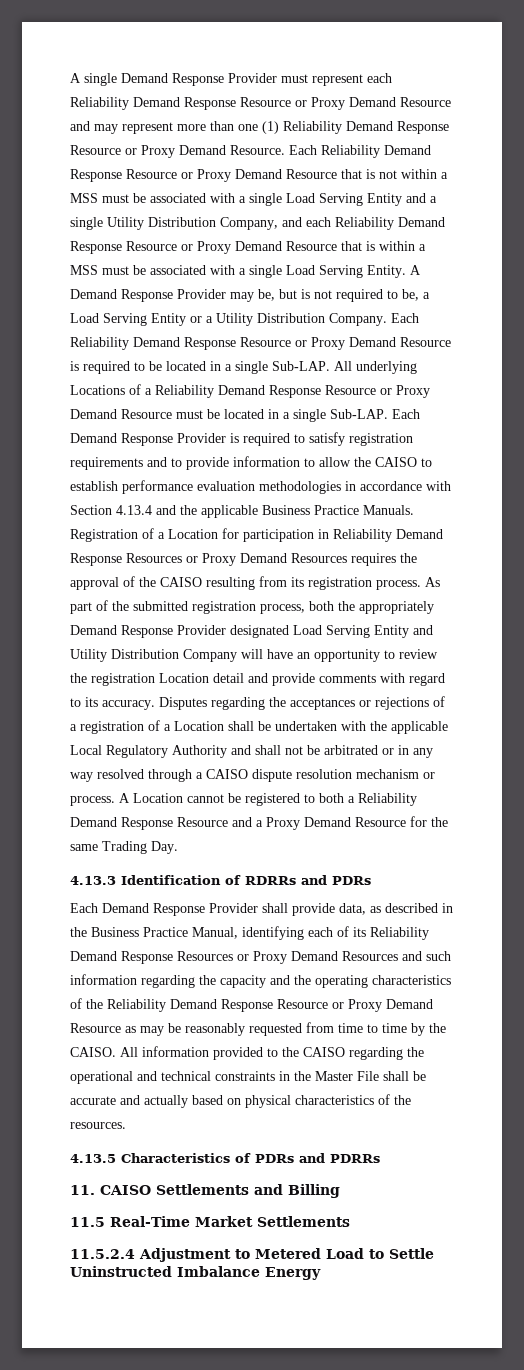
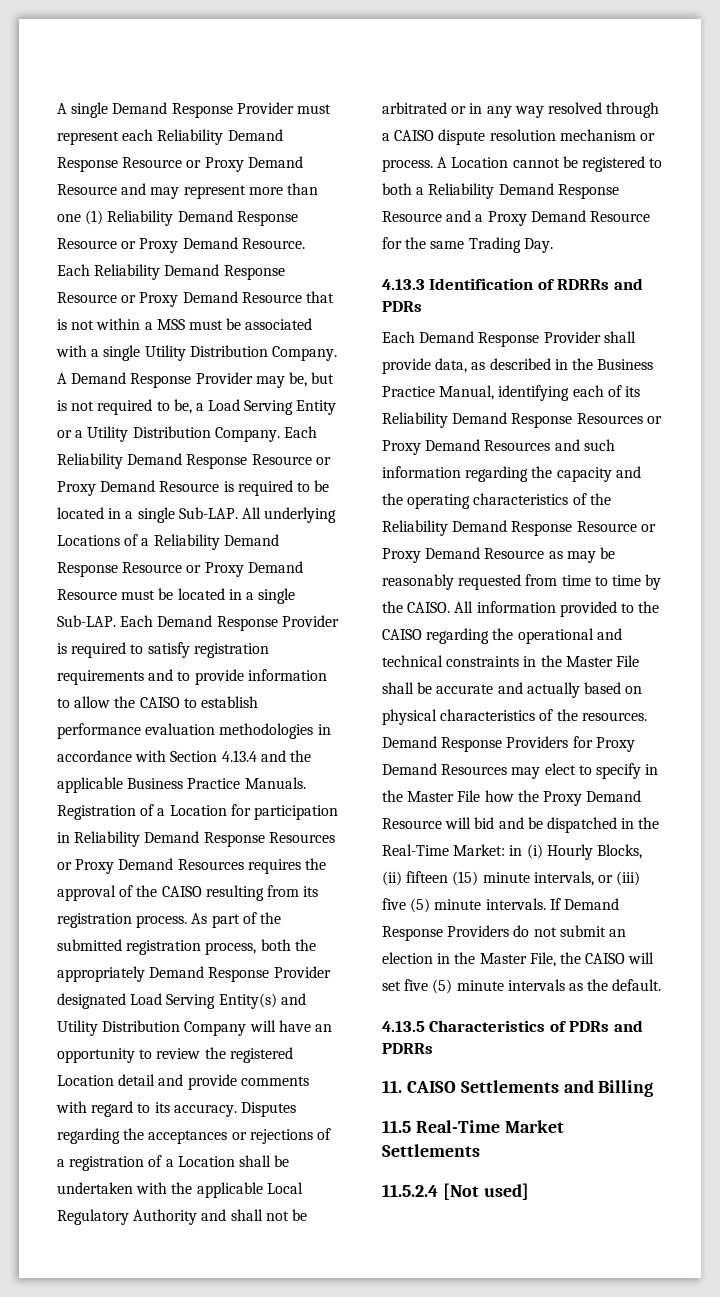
- Each Reliability Demand Response Resource or Proxy Demand Resource that is not within a MSS must be associated with a single Load Serving Entity and a single Utility Distribution Company, and each Reliability Demand Response Resource or Proxy Demand Resource that is within a MSS must be associated with a single Load Serving Entity.
+ Each Reliability Demand Response Resource or Proxy Demand Resource that is not within a MSS must be associated with a single Utility Distribution Company.
- As part of the submitted registration process, both the appropriately Demand Response Provider designated Load Serving Entity and Utility Distribution Company will have an opportunity to review the registration Location detail and provide comments with regard to its accuracy.
+ As part of the submitted registration process, both the appropriately Demand Response Provider designated Load Serving Entity(s) and Utility Distribution Company will have an opportunity to review the registered Location detail and provide comments with regard to its accuracy.
+ Demand Response Providers for Proxy Demand Resources may elect to specify in the Master File how the Proxy Demand Resource will bid and be dispatched in the Real-Time Market: in (i) Hourly Blocks, (ii) fifteen (15) minute intervals, or (iii) five (5) minute intervals. If Demand Response Providers do not submit an election in the Master File, the CAISO will set five (5) minute intervals as the default.
- 11.5.2.4 Adjustment to Metered Load to Settle Uninstructed Imbalance Energy
+ 11.5.2.4 [Not used]

